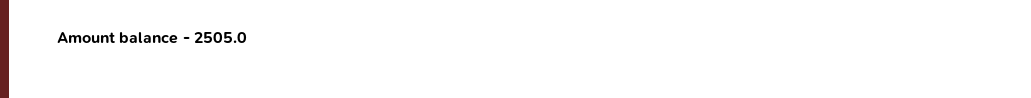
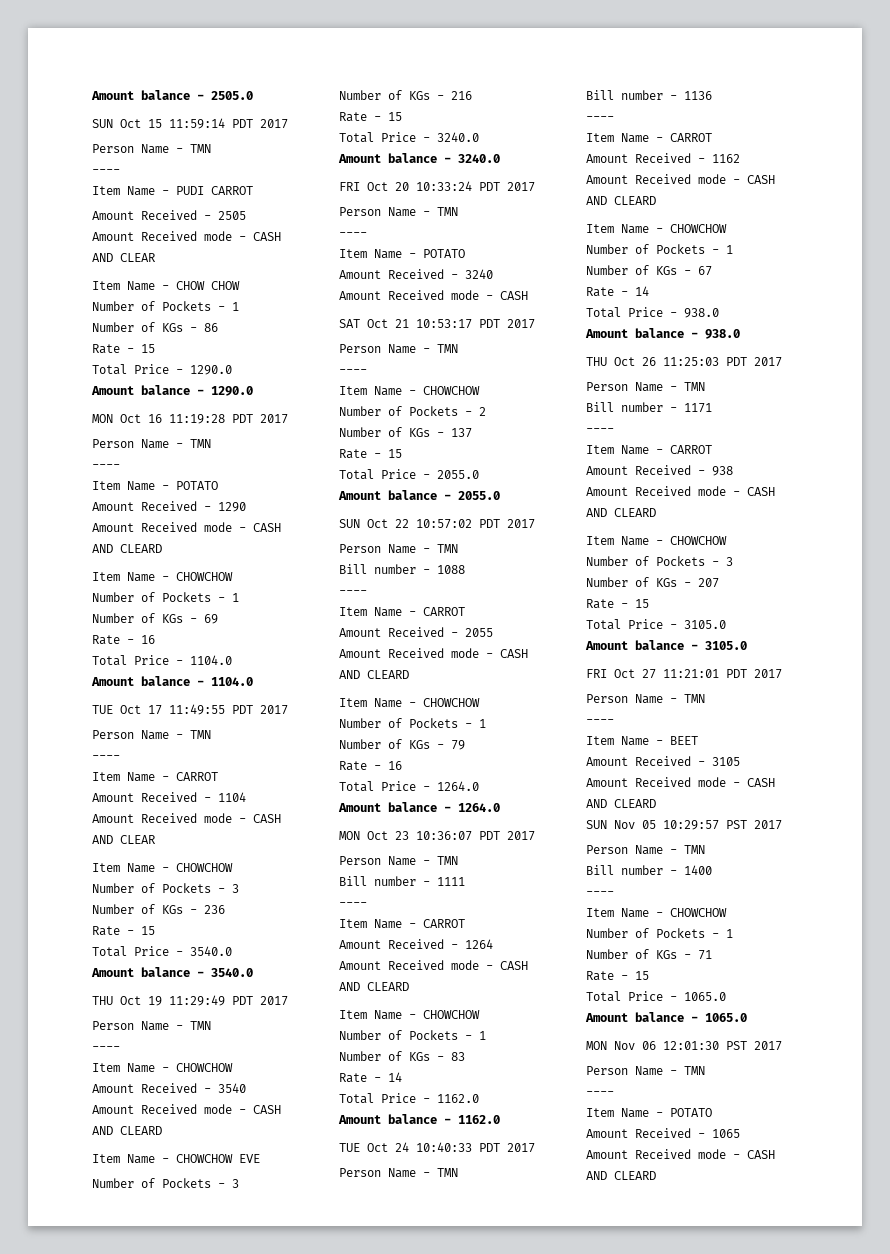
+ SUN Oct 15 11:59:14 PDT 2017
+ Person Name - TMN
+ ----
+ Item Name - PUDI CARROT
+ Amount Received - 2505
+ Amount Received mode - CASH AND CLEAR
+ Item Name - CHOW CHOW
+ Number of Pockets - 1
+ Number of KGs - 86
+ Rate - 15
+ Total Price - 1290.0
+ Amount balance - 1290.0
+ MON Oct 16 11:19:28 PDT 2017
+ Person Name - TMN
+ ----
+ Item Name - POTATO
+ Amount Received - 1290
+ Amount Received mode - CASH AND CLEARD
+ Item Name - CHOWCHOW
+ Number of Pockets - 1
+ Number of KGs - 69
+ Rate - 16
+ Total Price - 1104.0
+ Amount balance - 1104.0
+ TUE Oct 17 11:49:55 PDT 2017
+ Person Name - TMN
+ ----
+ Item Name - CARROT
+ Amount Received - 1104
+ Amount Received mode - CASH AND CLEAR
+ Item Name - CHOWCHOW
+ Number of Pockets - 3
+ Number of KGs - 236
+ Rate - 15
+ Total Price - 3540.0
+ Amount balance - 3540.0
+ THU Oct 19 11:29:49 PDT 2017
+ Person Name - TMN
+ ----
+ Item Name - CHOWCHOW
+ Amount Received - 3540
+ Amount Received mode - CASH AND CLEARD
+ Item Name - CHOWCHOW EVE
+ Number of Pockets - 3
+ Number of KGs - 216
+ Rate - 15
+ Total Price - 3240.0
+ Amount balance - 3240.0
+ FRI Oct 20 10:33:24 PDT 2017
+ Person Name - TMN
+ ----
+ Item Name - POTATO
+ Amount Received - 3240
+ Amount Received mode - CASH
+ SAT Oct 21 10:53:17 PDT 2017
+ Person Name - TMN
+ ----
+ Item Name - CHOWCHOW
+ Number of Pockets - 2
+ Number of KGs - 137
+ Rate - 15
+ Total Price - 2055.0
+ Amount balance - 2055.0
+ SUN Oct 22 10:57:02 PDT 2017
+ Person Name - TMN
+ Bill number - 1088
+ ----
+ Item Name - CARROT
+ Amount Received - 2055
+ Amount Received mode - CASH AND CLEARD
+ Item Name - CHOWCHOW
+ Number of Pockets - 1
+ Number of KGs - 79
+ Rate - 16
+ Total Price - 1264.0
+ Amount balance - 1264.0
+ MON Oct 23 10:36:07 PDT 2017
+ Person Name - TMN
+ Bill number - 1111
+ ----
+ Item Name - CARROT
+ Amount Received - 1264
+ Amount Received mode - CASH AND CLEARD
+ Item Name - CHOWCHOW
+ Number of Pockets - 1
+ Number of KGs - 83
+ Rate - 14
+ Total Price - 1162.0
+ Amount balance - 1162.0
+ TUE Oct 24 10:40:33 PDT 2017
+ Person Name - TMN
+ Bill number - 1136
+ ----
+ Item Name - CARROT
+ Amount Received - 1162
+ Amount Received mode - CASH AND CLEARD
+ Item Name - CHOWCHOW
+ Number of Pockets - 1
+ Number of KGs - 67
+ Rate - 14
+ Total Price - 938.0
+ Amount balance - 938.0
+ THU Oct 26 11:25:03 PDT 2017
+ Person Name - TMN
+ Bill number - 1171
+ ----
+ Item Name - CARROT
+ Amount Received - 938
+ Amount Received mode - CASH AND CLEARD
+ Item Name - CHOWCHOW
+ Number of Pockets - 3
+ Number of KGs - 207
+ Rate - 15
+ Total Price - 3105.0
+ Amount balance - 3105.0
+ FRI Oct 27 11:21:01 PDT 2017
+ Person Name - TMN
+ ----
+ Item Name - BEET
+ Amount Received - 3105
+ Amount Received mode - CASH AND CLEARD
+ SUN Nov 05 10:29:57 PST 2017
+ Person Name - TMN
+ Bill number - 1400
+ ----
+ Item Name - CHOWCHOW
+ Number of Pockets - 1
+ Number of KGs - 71
+ Rate - 15
+ Total Price - 1065.0
+ Amount balance - 1065.0
+ MON Nov 06 12:01:30 PST 2017
+ Person Name - TMN
+ ----
+ Item Name - POTATO
+ Amount Received - 1065
+ Amount Received mode - CASH AND CLEARD

